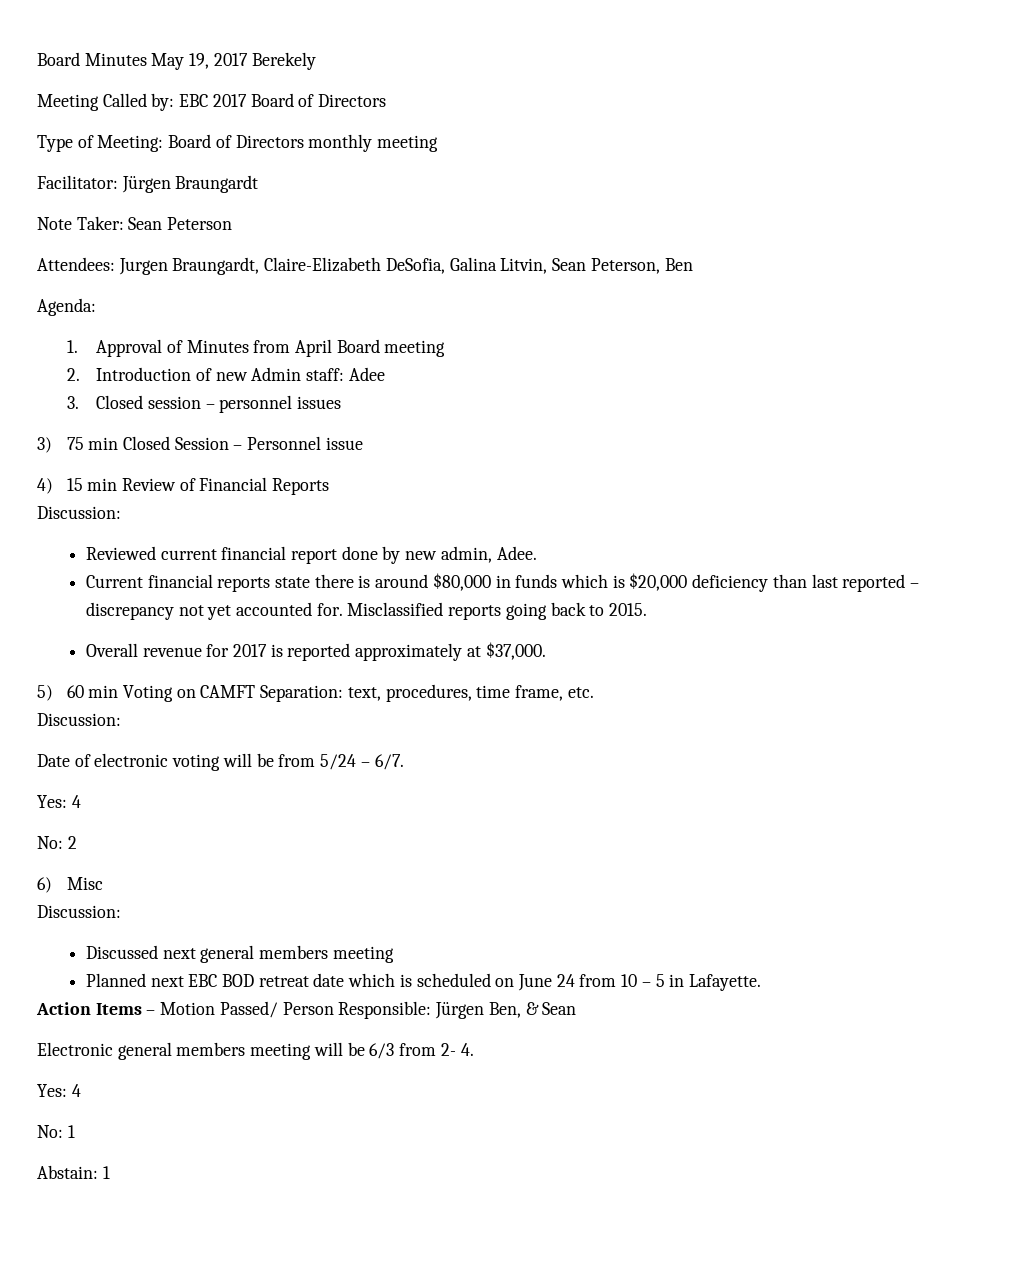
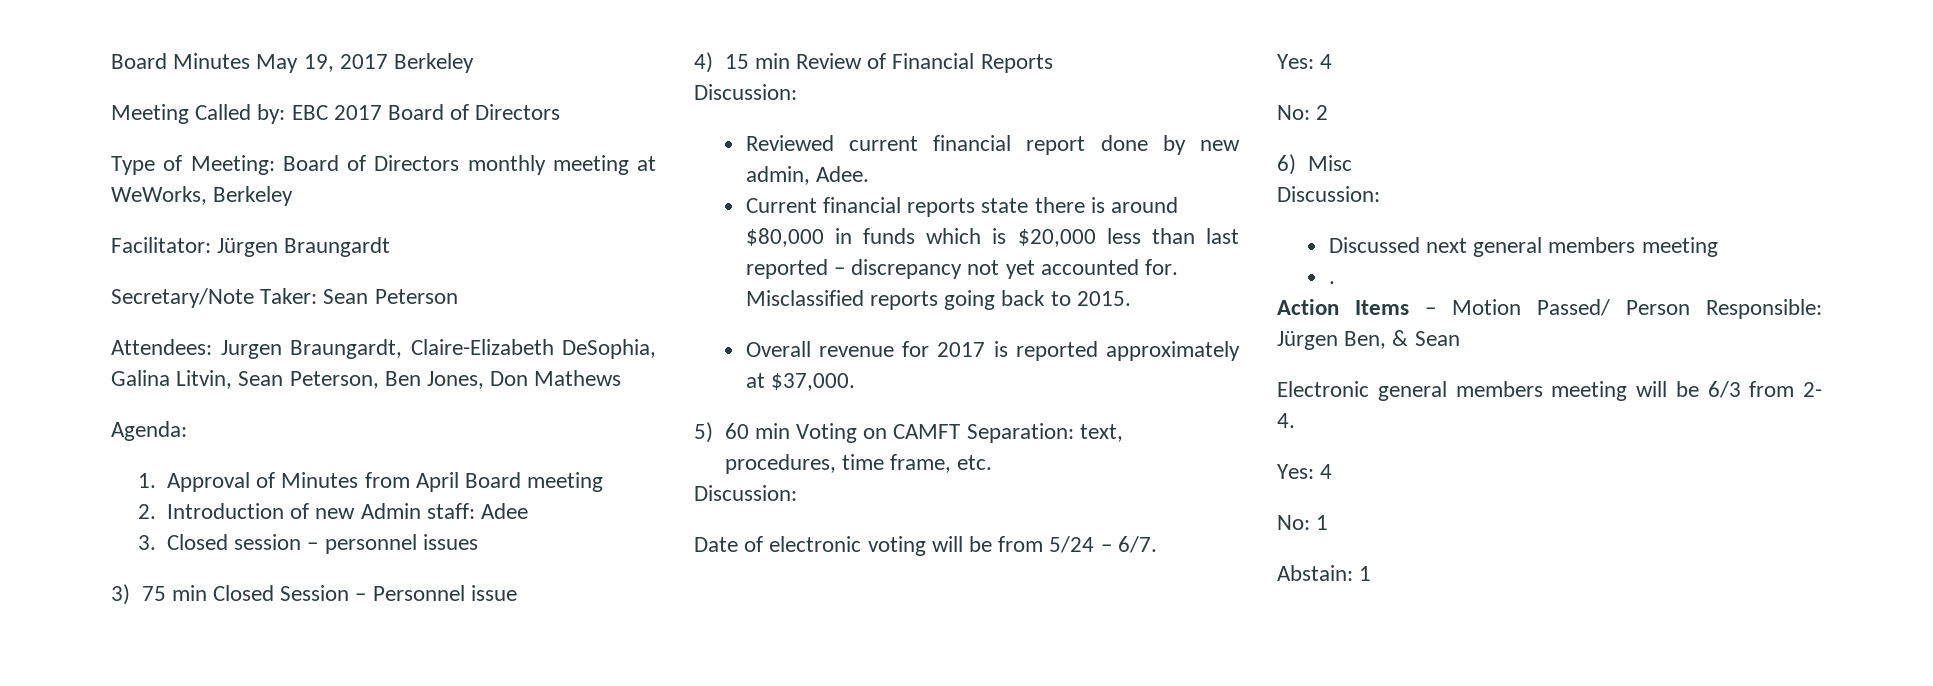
- Board Minutes May 19, 2017 Berekely
+ Board Minutes May 19, 2017 Berkeley
- Type of Meeting: Board of Directors monthly meeting
+ Type of Meeting: Board of Directors monthly meeting at WeWorks, Berkeley
- Note Taker: Sean Peterson
+ Secretary/Note Taker: Sean Peterson
- Attendees: Jurgen Braungardt, Claire-Elizabeth DeSofia, Galina Litvin, Sean Peterson, Ben
+ Attendees: Jurgen Braungardt, Claire-Elizabeth DeSophia, Galina Litvin, Sean Peterson, Ben Jones, Don Mathews
- Current financial reports state there is around $80,000 in funds which is $20,000 deficiency than last reported – discrepancy not yet accounted for.
+ Current financial reports state there is around $80,000 in funds which is $20,000 less than last reported – discrepancy not yet accounted for.
- Planned next EBC BOD retreat date which is scheduled on June 24 from 10 – 5 in Lafayette.
+ .

